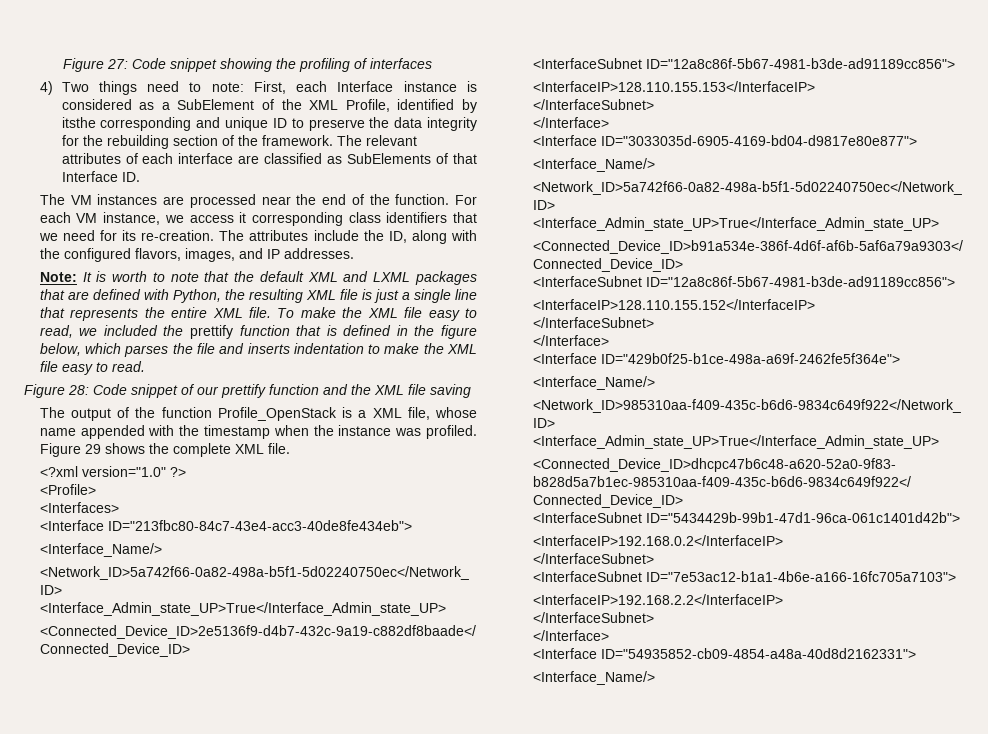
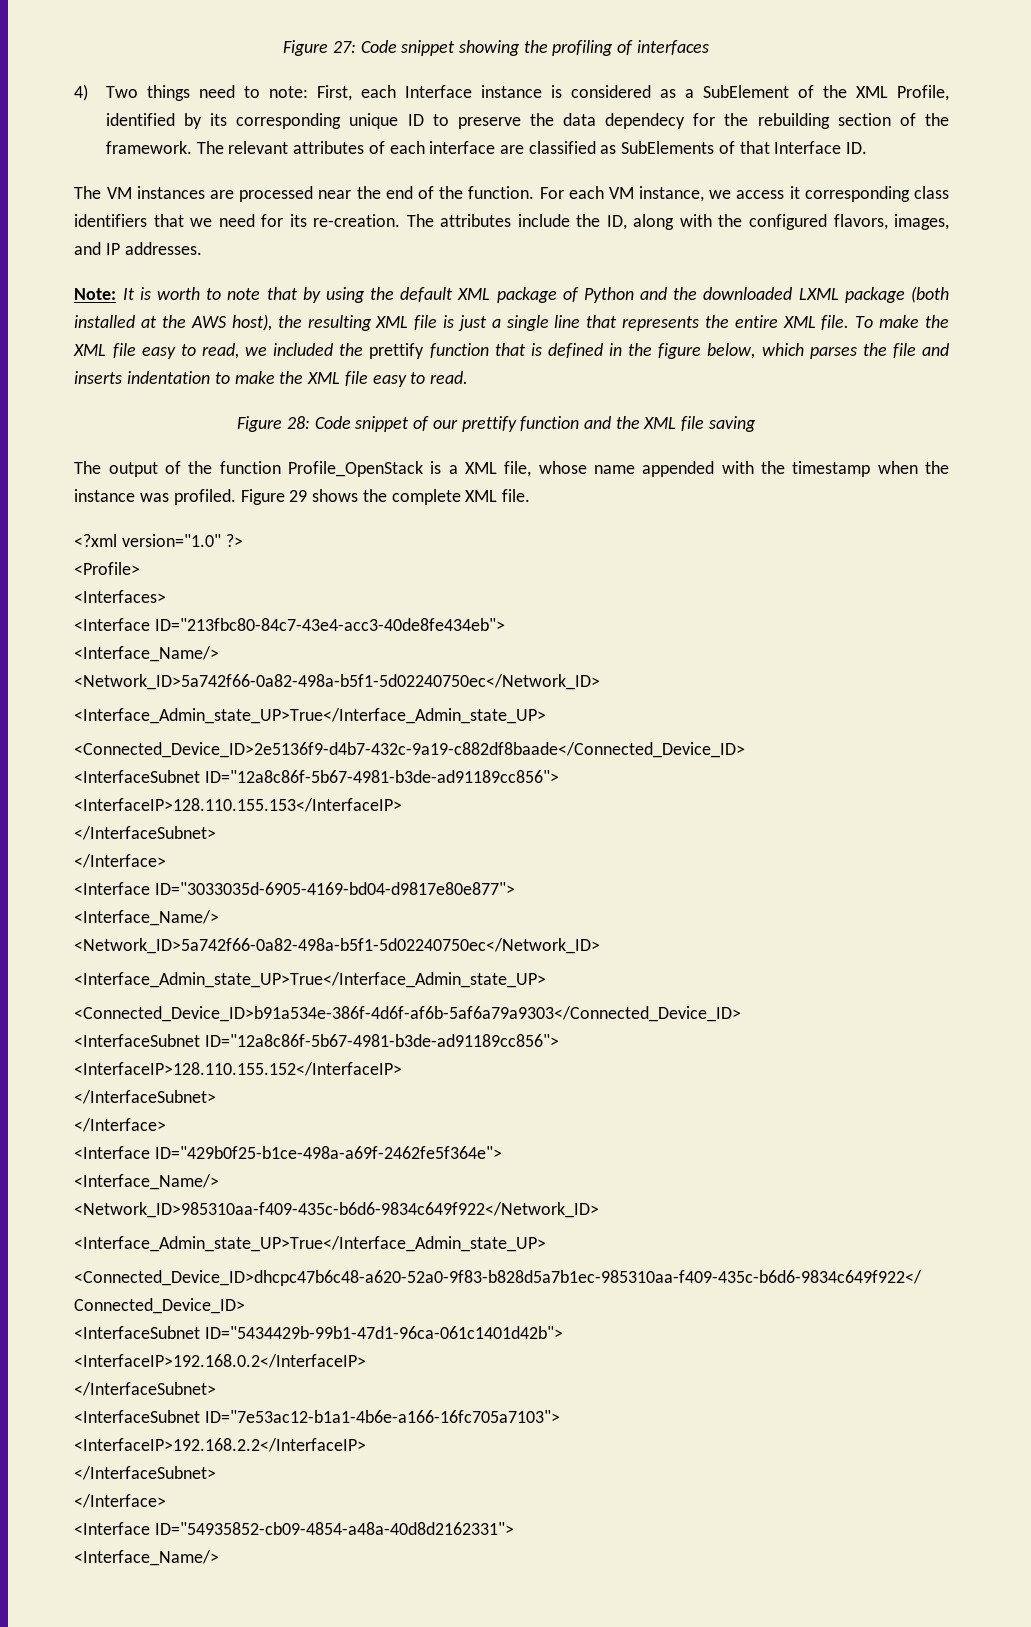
- 4) Two things need to note: First, each Interface instance is considered as a SubElement of the XML Profile, identified by itsthe corresponding and unique ID to preserve the data integrity for the rebuilding section of the framework.
+ 4) Two things need to note: First, each Interface instance is considered as a SubElement of the XML Profile, identified by its corresponding unique ID to preserve the data dependecy for the rebuilding section of the framework.
- Note: It is worth to note that the default XML and LXML packages that are defined with Python, the resulting XML file is just a single line that represents the entire XML file.
+ Note: It is worth to note that by using the default XML package of Python and the downloaded LXML package (both installed at the AWS host), the resulting XML file is just a single line that represents the entire XML file.

